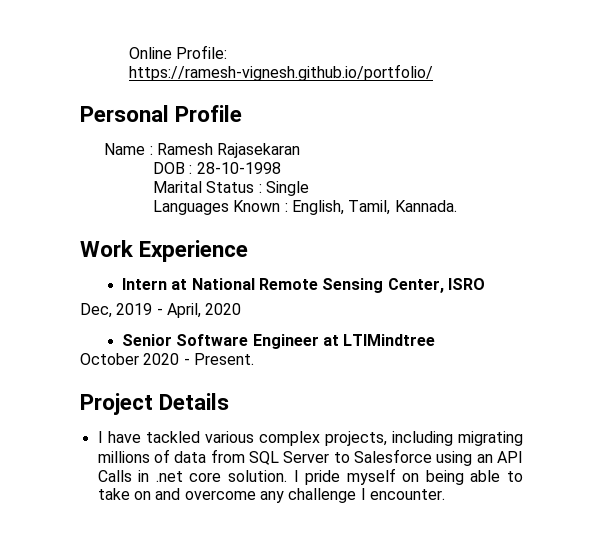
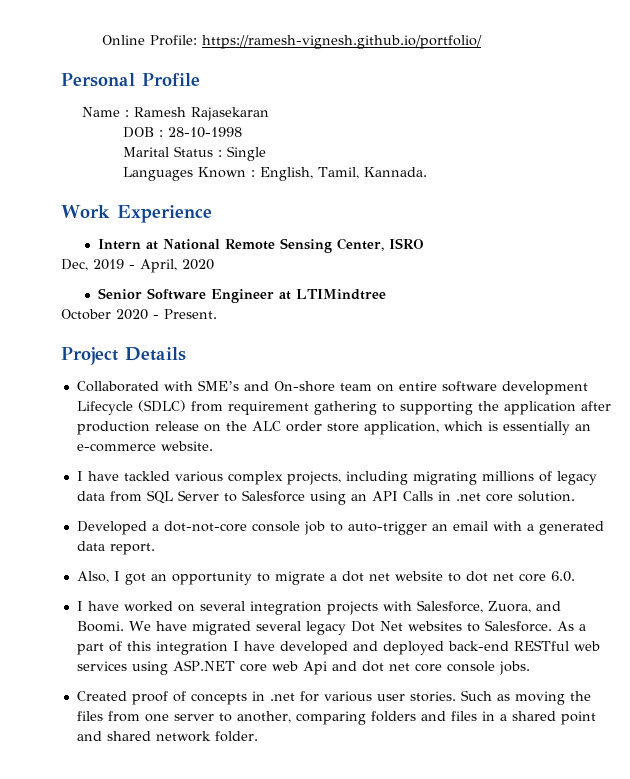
+ Collaborated with SME’s and On-shore team on entire software development Lifecycle (SDLC) from requirement gathering to supporting the application after production release on the ALC order store application, which is essentially an e-commerce website.
- I have tackled various complex projects, including migrating millions of data from SQL Server to Salesforce using an API Calls in .net core solution. I pride myself on being able to take on and overcome any challenge I encounter.
+ I have tackled various complex projects, including migrating millions of legacy data from SQL Server to Salesforce using an API Calls in .net core solution.
+ Developed a dot-not-core console job to auto-trigger an email with a generated data report.
+ Also, I got an opportunity to migrate a dot net website to dot net core 6.0.
+ I have worked on several integration projects with Salesforce, Zuora, and Boomi. We have migrated several legacy Dot Net websites to Salesforce. As a part of this integration I have developed and deployed back-end RESTful web services using ASP.NET core web Api and dot net core console jobs.
+ Created proof of concepts in .net for various user stories. Such as moving the files from one server to another, comparing folders and files in a shared point and shared network folder.

